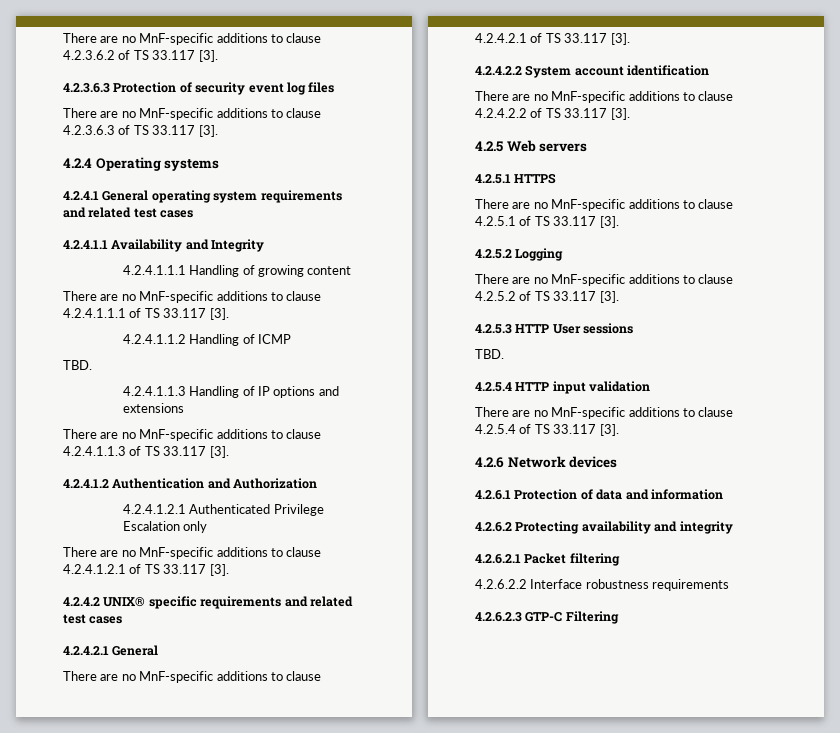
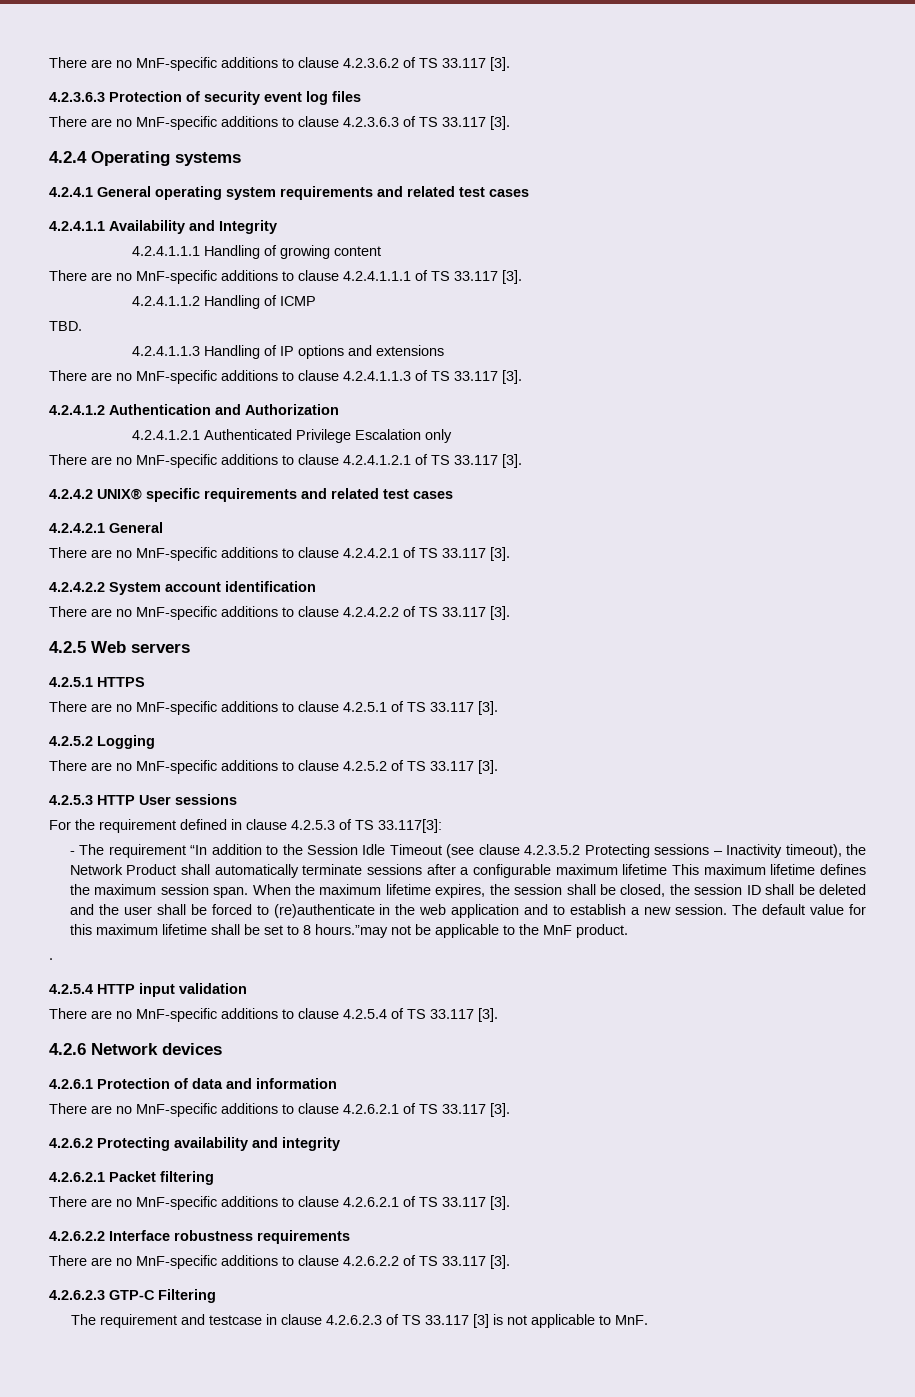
  4.2.5.3 HTTP User sessions
- TBD.
+ For the requirement defined in clause 4.2.5.3 of TS 33.117[3]:
+ - The requirement “In addition to the Session Idle Timeout (see clause 4.2.3.5.2 Protecting sessions – Inactivity timeout), the Network Product shall automatically terminate sessions after a configurable maximum lifetime This maximum lifetime defines the maximum session span. When the maximum lifetime expires, the session shall be closed, the session ID shall be deleted and the user shall be forced to (re)authenticate in the web application and to establish a new session. The default value for this maximum lifetime shall be set to 8 hours.”may not be applicable to the MnF product.
+ .
  4.2.6.1 Protection of data and information
+ There are no MnF-specific additions to clause 4.2.6.2.1 of TS 33.117 [3].
  4.2.6.2.1 Packet filtering
+ There are no MnF-specific additions to clause 4.2.6.2.1 of TS 33.117 [3].
  4.2.6.2.2 Interface robustness requirements
+ There are no MnF-specific additions to clause 4.2.6.2.2 of TS 33.117 [3].
  4.2.6.2.3 GTP-C Filtering
+ The requirement and testcase in clause 4.2.6.2.3 of TS 33.117 [3] is not applicable to MnF.

